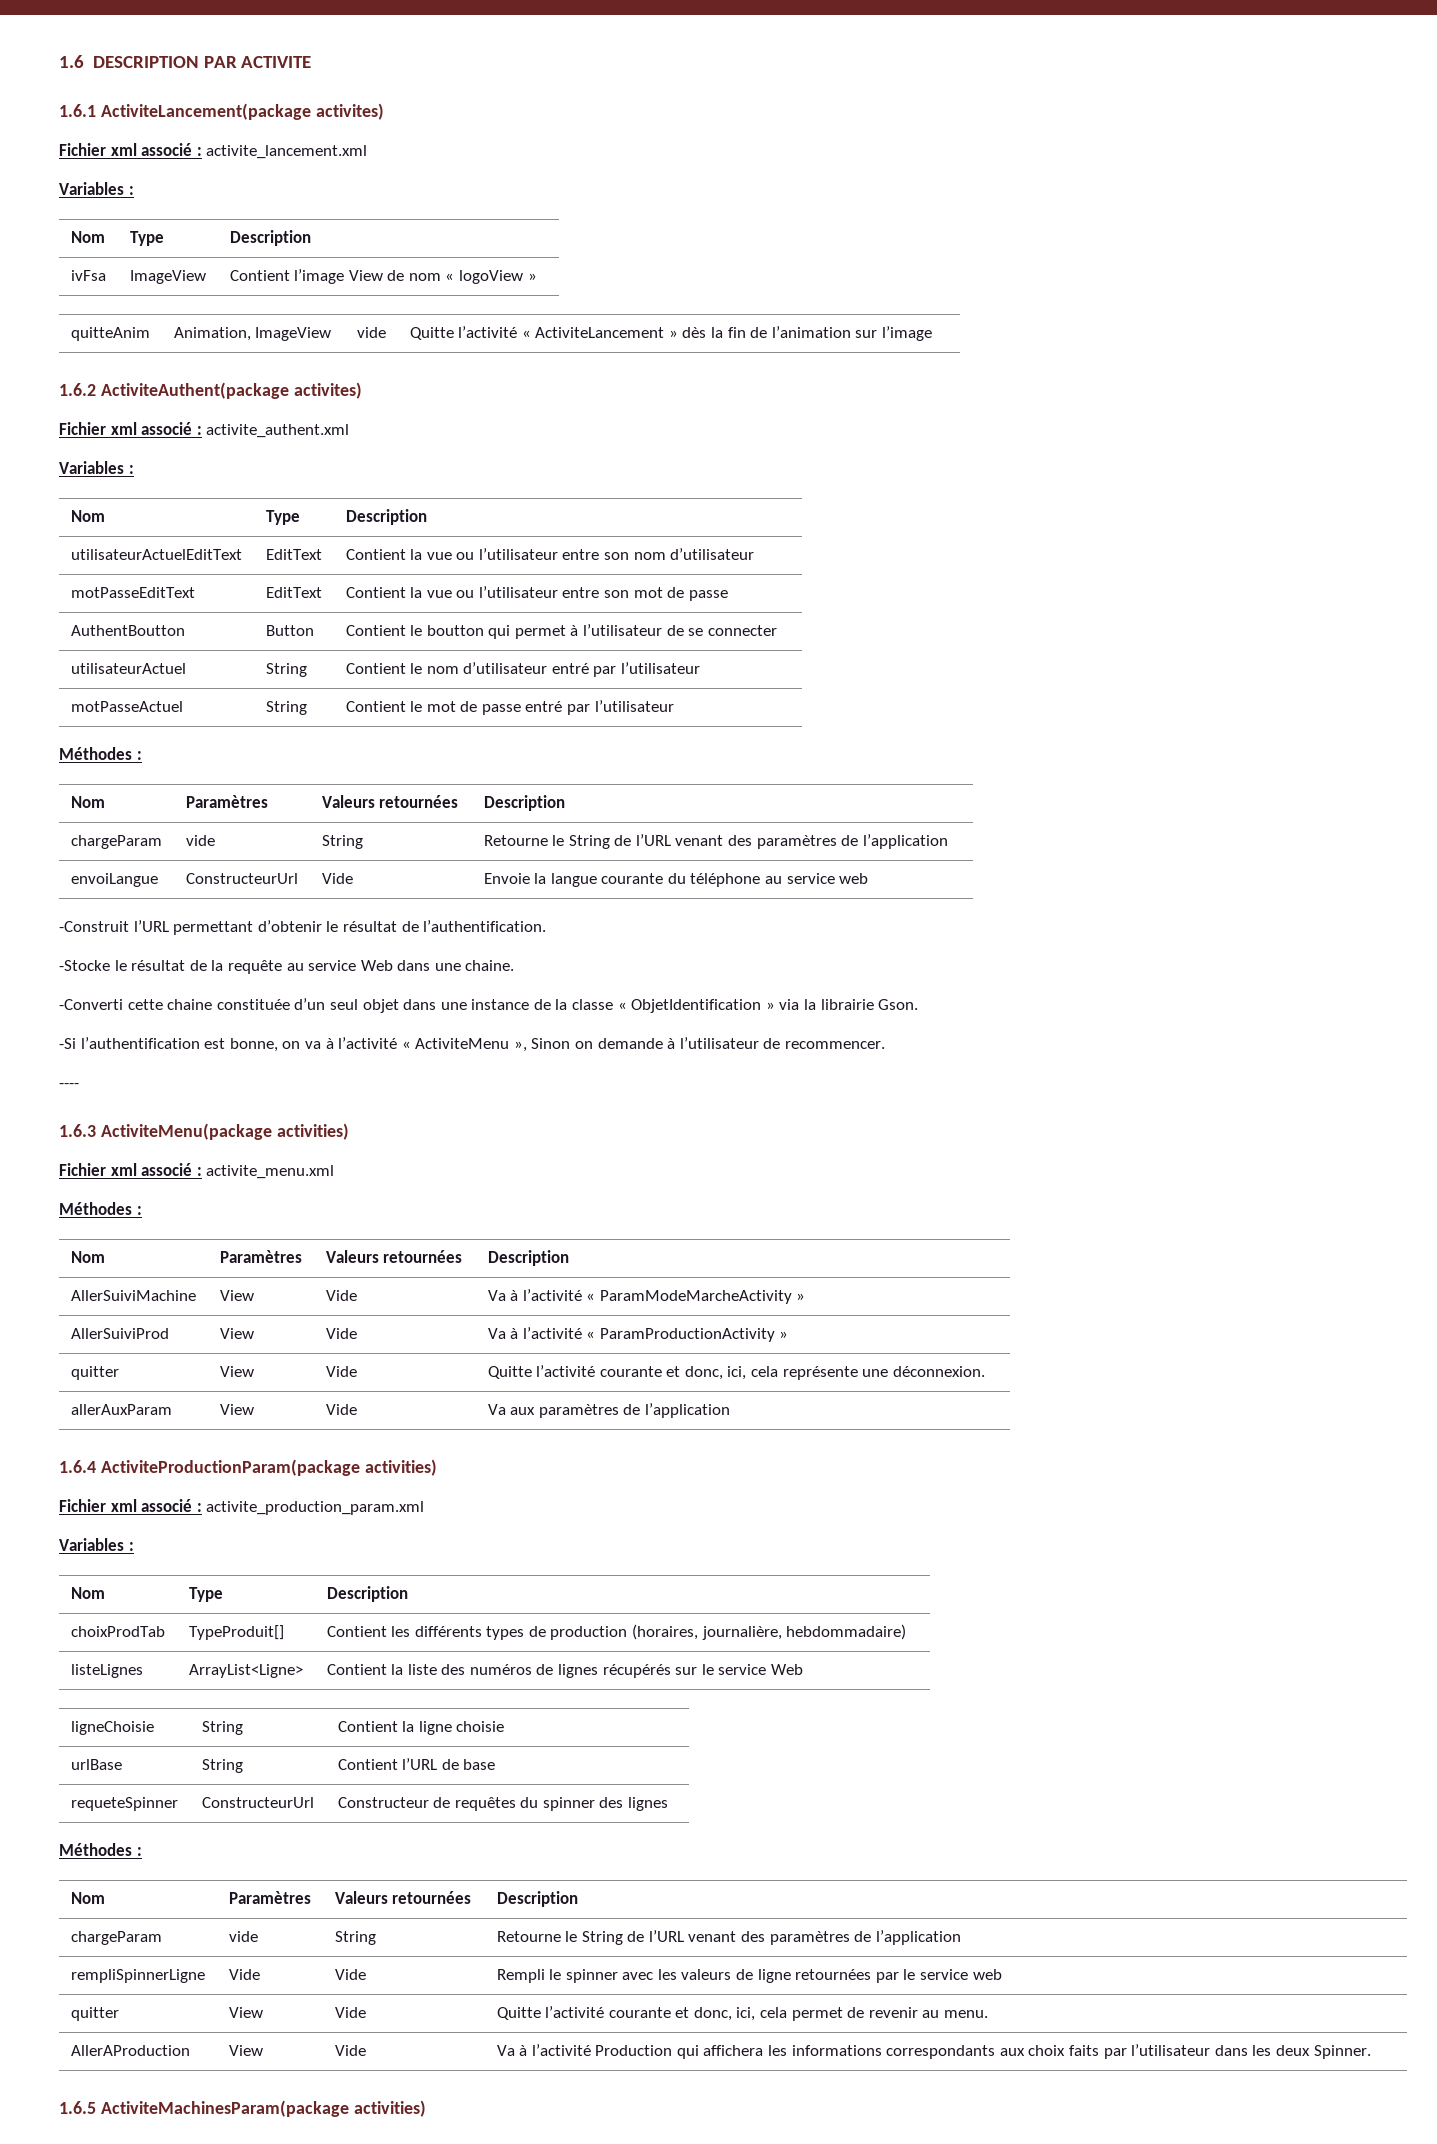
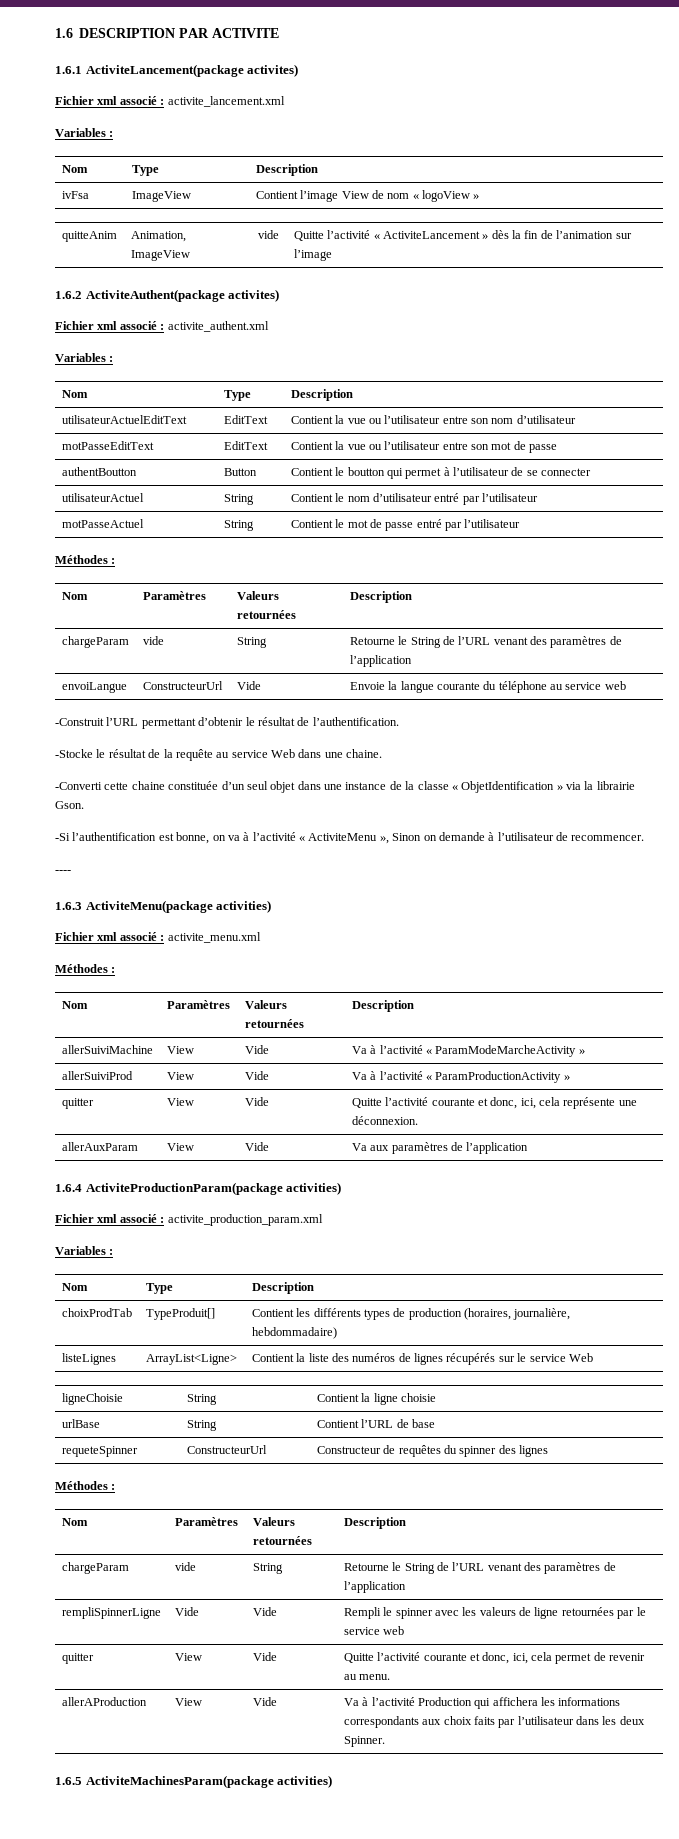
- AuthentBoutton | Button | Contient le boutton qui permet à l’utilisateur de se connecter
+ authentBoutton | Button | Contient le boutton qui permet à l’utilisateur de se connecter
- AllerSuiviMachine | View | Vide | Va à l’activité « ParamModeMarcheActivity »
+ allerSuiviMachine | View | Vide | Va à l’activité « ParamModeMarcheActivity »
- AllerSuiviProd | View | Vide | Va à l’activité « ParamProductionActivity »
+ allerSuiviProd | View | Vide | Va à l’activité « ParamProductionActivity »
- AllerAProduction | View | Vide | Va à l’activité Production qui affichera les informations correspondants aux choix faits par l’utilisateur dans les deux Spinner.
+ allerAProduction | View | Vide | Va à l’activité Production qui affichera les informations correspondants aux choix faits par l’utilisateur dans les deux Spinner.

